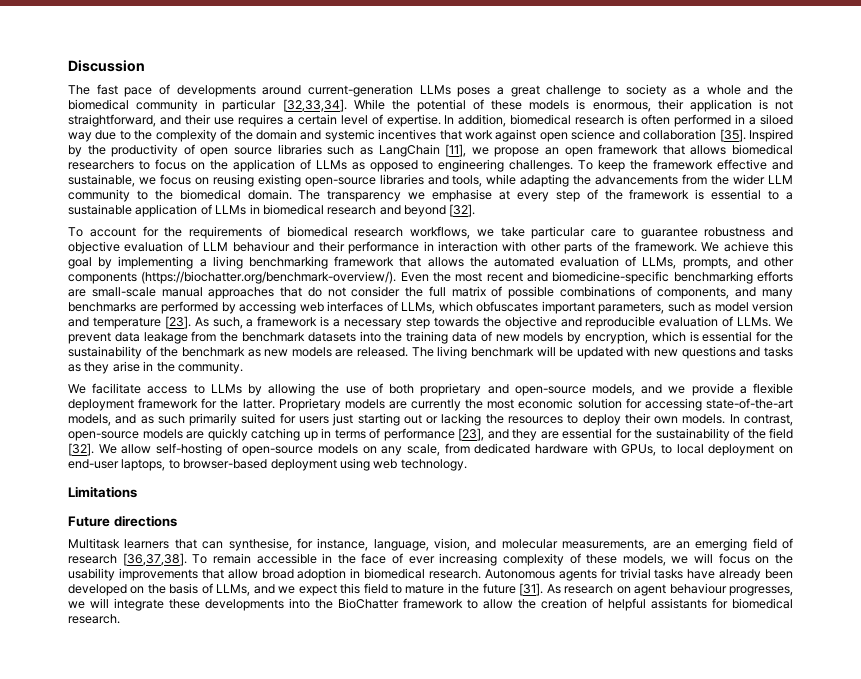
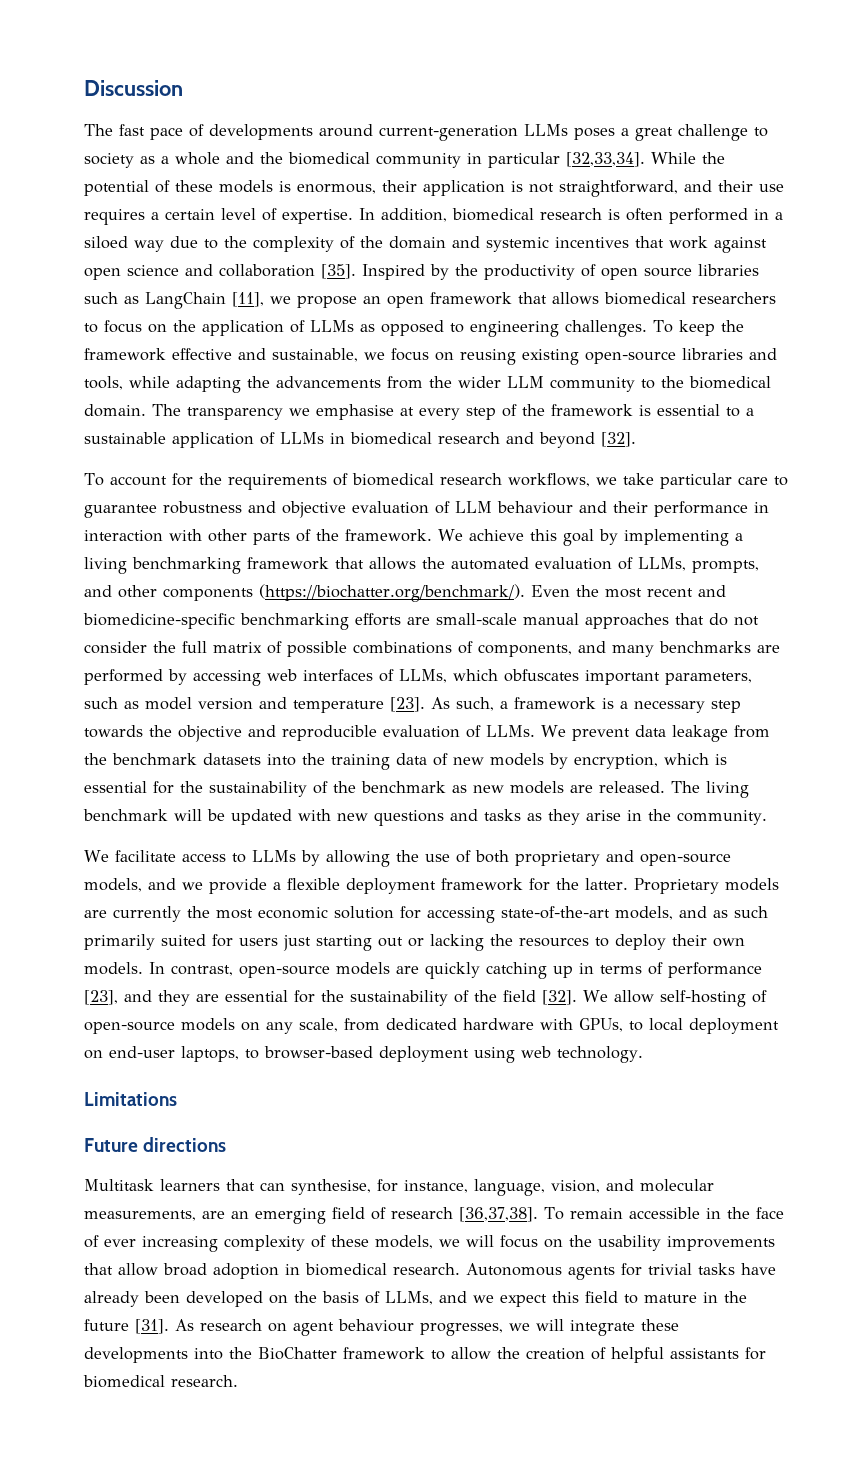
- We achieve this goal by implementing a living benchmarking framework that allows the automated evaluation of LLMs, prompts, and other components (https://biochatter.org/benchmark-overview/). Even the most recent and biomedicine-specific benchmarking efforts are small-scale manual approaches that do not consider the full matrix of possible combinations of components, and many benchmarks are performed by accessing web interfaces of LLMs, which obfuscates important parameters, such as model version and temperature [23].
+ We achieve this goal by implementing a living benchmarking framework that allows the automated evaluation of LLMs, prompts, and other components (https://biochatter.org/benchmark/). Even the most recent and biomedicine-specific benchmarking efforts are small-scale manual approaches that do not consider the full matrix of possible combinations of components, and many benchmarks are performed by accessing web interfaces of LLMs, which obfuscates important parameters, such as model version and temperature [23].

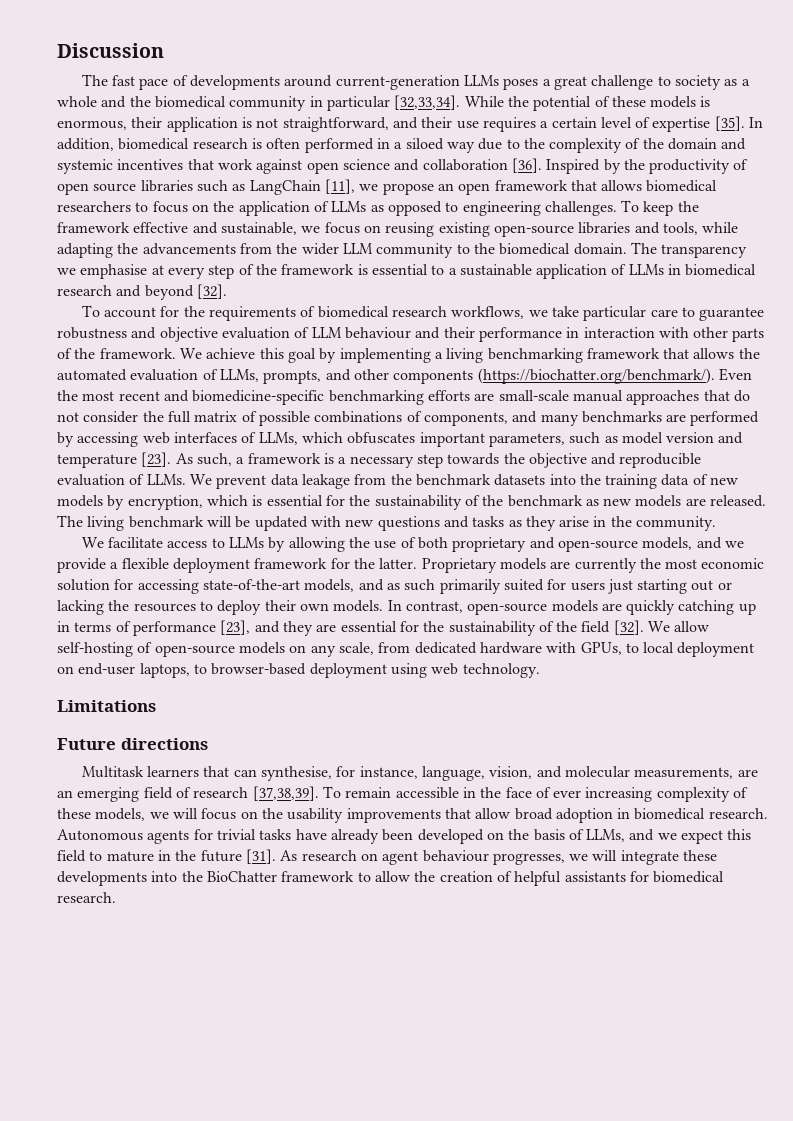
- While the potential of these models is enormous, their application is not straightforward, and their use requires a certain level of expertise.
+ While the potential of these models is enormous, their application is not straightforward, and their use requires a certain level of expertise [35].
- In addition, biomedical research is often performed in a siloed way due to the complexity of the domain and systemic incentives that work against open science and collaboration [35].
+ In addition, biomedical research is often performed in a siloed way due to the complexity of the domain and systemic incentives that work against open science and collaboration [36].
- Multitask learners that can synthesise, for instance, language, vision, and molecular measurements, are an emerging field of research [36,37,38].
+ Multitask learners that can synthesise, for instance, language, vision, and molecular measurements, are an emerging field of research [37,38,39].

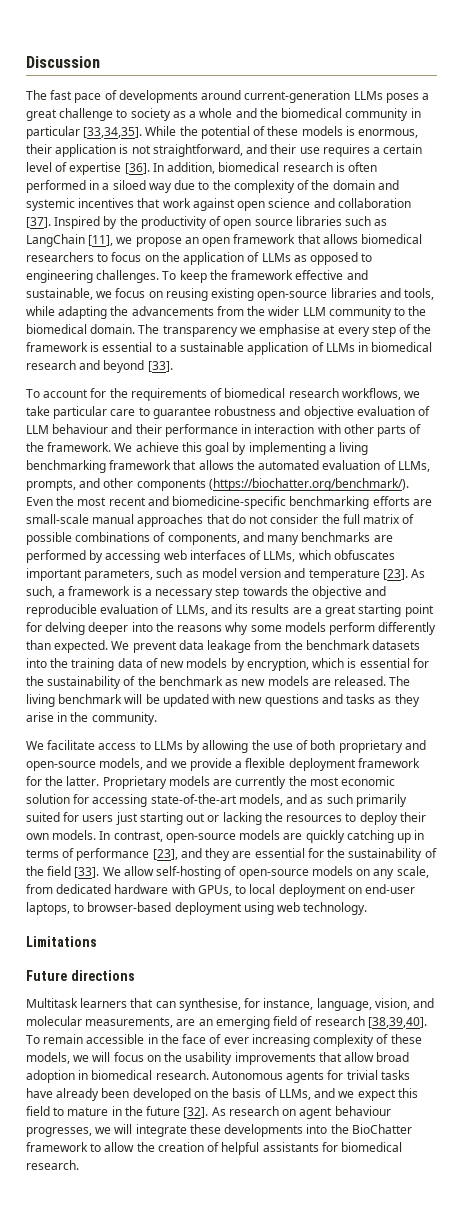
- The fast pace of developments around current-generation LLMs poses a great challenge to society as a whole and the biomedical community in particular [32,33,34].
+ The fast pace of developments around current-generation LLMs poses a great challenge to society as a whole and the biomedical community in particular [33,34,35].
- While the potential of these models is enormous, their application is not straightforward, and their use requires a certain level of expertise [35].
+ While the potential of these models is enormous, their application is not straightforward, and their use requires a certain level of expertise [36].
- In addition, biomedical research is often performed in a siloed way due to the complexity of the domain and systemic incentives that work against open science and collaboration [36].
+ In addition, biomedical research is often performed in a siloed way due to the complexity of the domain and systemic incentives that work against open science and collaboration [37].
- The transparency we emphasise at every step of the framework is essential to a sustainable application of LLMs in biomedical research and beyond [32].
+ The transparency we emphasise at every step of the framework is essential to a sustainable application of LLMs in biomedical research and beyond [33].
- As such, a framework is a necessary step towards the objective and reproducible evaluation of LLMs.
+ As such, a framework is a necessary step towards the objective and reproducible evaluation of LLMs, and its results are a great starting point for delving deeper into the reasons why some models perform differently than expected.
- In contrast, open-source models are quickly catching up in terms of performance [23], and they are essential for the sustainability of the field [32].
+ In contrast, open-source models are quickly catching up in terms of performance [23], and they are essential for the sustainability of the field [33].
- Multitask learners that can synthesise, for instance, language, vision, and molecular measurements, are an emerging field of research [37,38,39].
+ Multitask learners that can synthesise, for instance, language, vision, and molecular measurements, are an emerging field of research [38,39,40].
- Autonomous agents for trivial tasks have already been developed on the basis of LLMs, and we expect this field to mature in the future [31].
+ Autonomous agents for trivial tasks have already been developed on the basis of LLMs, and we expect this field to mature in the future [32].

